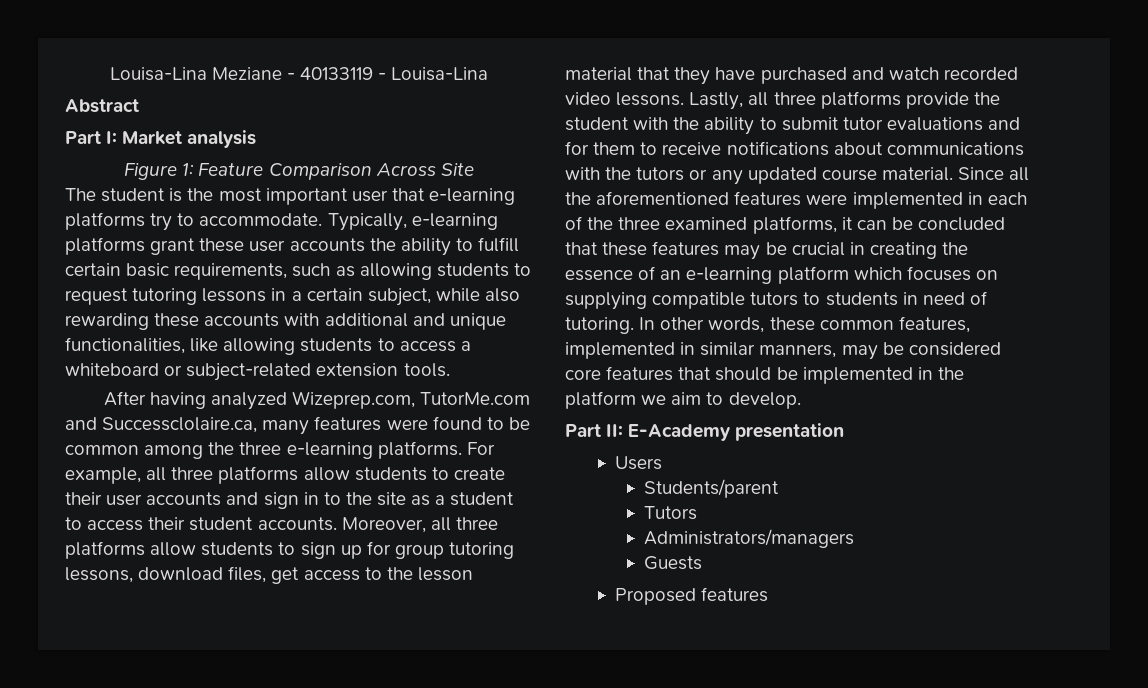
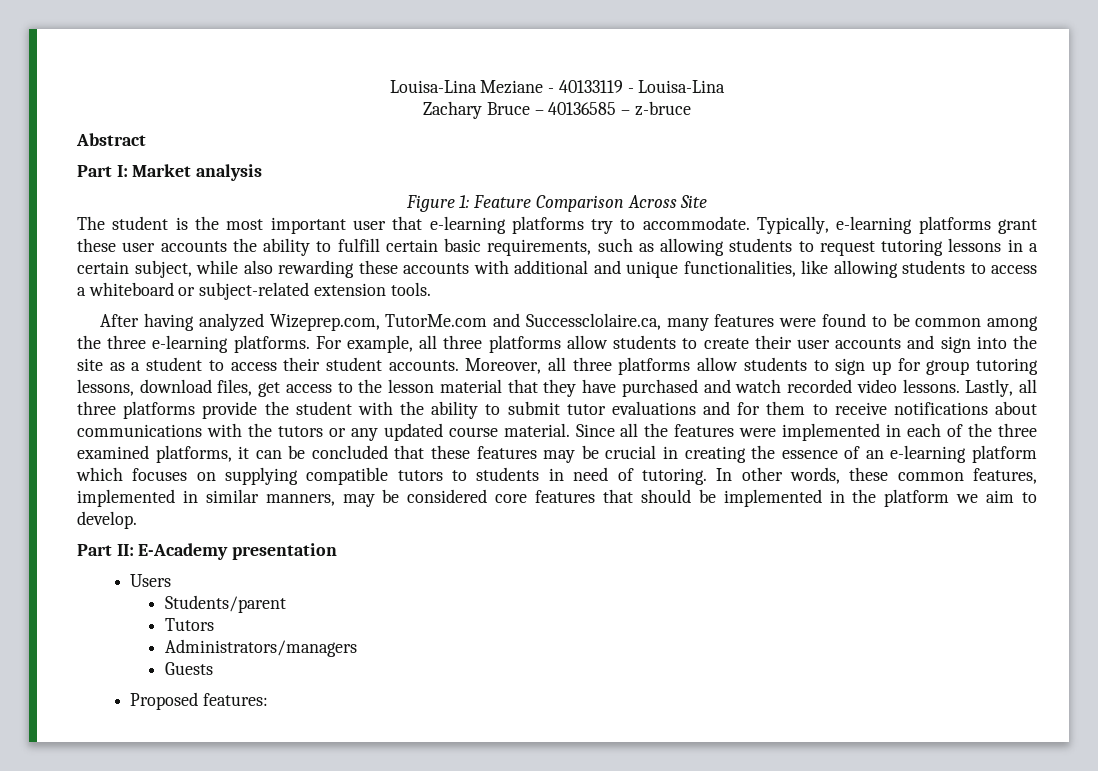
+ Zachary Bruce – 40136585 – z-bruce
- For example, all three platforms allow students to create their user accounts and sign in to the site as a student to access their student accounts.
+ For example, all three platforms allow students to create their user accounts and sign into the site as a student to access their student accounts.
- Since all the aforementioned features were implemented in each of the three examined platforms, it can be concluded that these features may be crucial in creating the essence of an e-learning platform which focuses on supplying compatible tutors to students in need of tutoring.
+ Since all the features were implemented in each of the three examined platforms, it can be concluded that these features may be crucial in creating the essence of an e-learning platform which focuses on supplying compatible tutors to students in need of tutoring.
- Proposed features
+ Proposed features:

